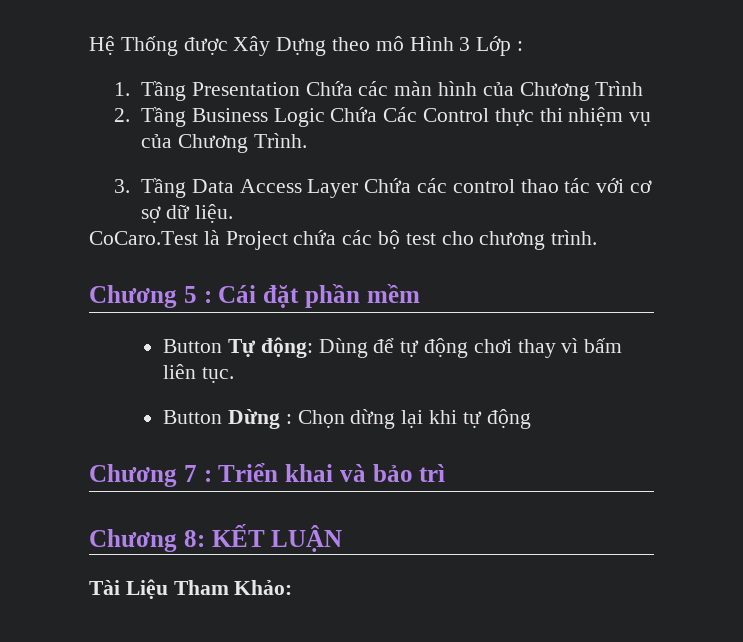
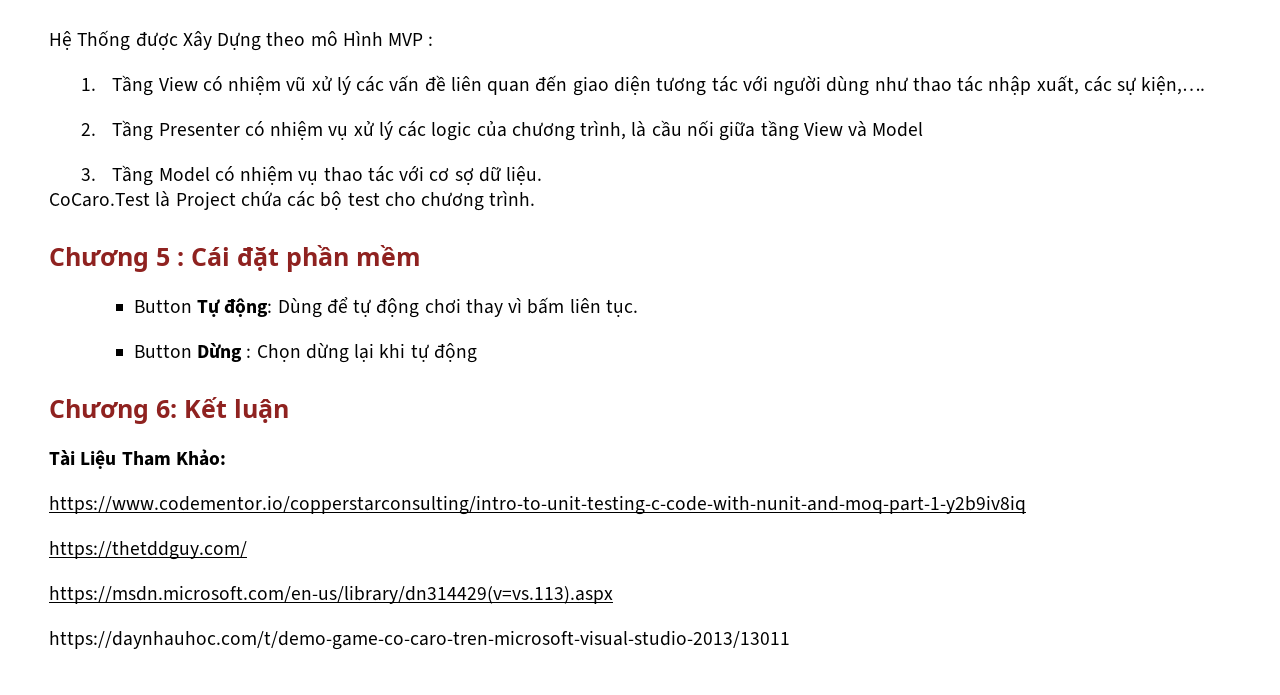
- Hệ Thống được Xây Dựng theo mô Hình 3 Lớp :
+ Hệ Thống được Xây Dựng theo mô Hình MVP :
- 1. Tầng Presentation Chứa các màn hình của Chương Trình
- 2. Tầng Business Logic Chứa Các Control thực thi nhiệm vụ của Chương Trình.
- 3. Tầng Data Access Layer Chứa các control thao tác với cơ sợ dữ liệu.
+ 1. Tầng View có nhiệm vũ xử lý các vấn đề liên quan đến giao diện tương tác với người dùng như thao tác nhập xuất, các sự kiện,….
+ 2. Tầng Presenter có nhiệm vụ xử lý các logic của chương trình, là cầu nối giữa tầng View và Model
+ 3. Tầng Model có nhiệm vụ thao tác với cơ sợ dữ liệu.
- Chương 7 : Triển khai và bảo trì
- Chương 8: KẾT LUẬN
+ Chương 6: Kết luận
+ https://www.codementor.io/copperstarconsulting/intro-to-unit-testing-c-code-with-nunit-and-moq-part-1-y2b9iv8iq
+ https://thetddguy.com/
+ https://msdn.microsoft.com/en-us/library/dn314429(v=vs.113).aspx
+ https://daynhauhoc.com/t/demo-game-co-caro-tren-microsoft-visual-studio-2013/13011

